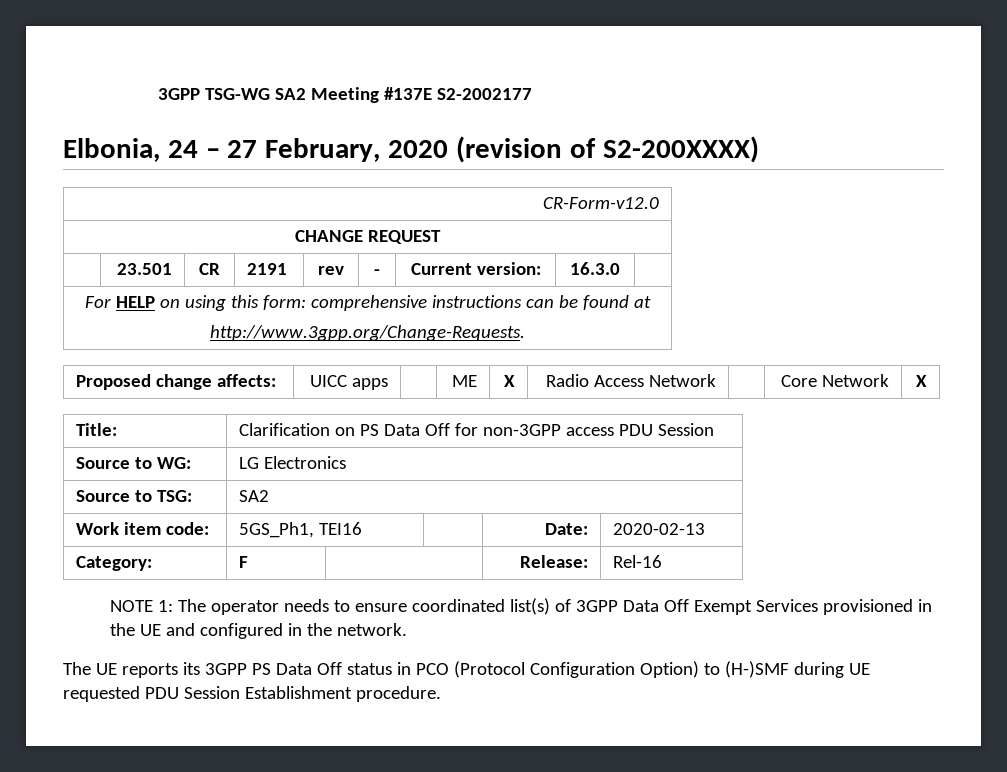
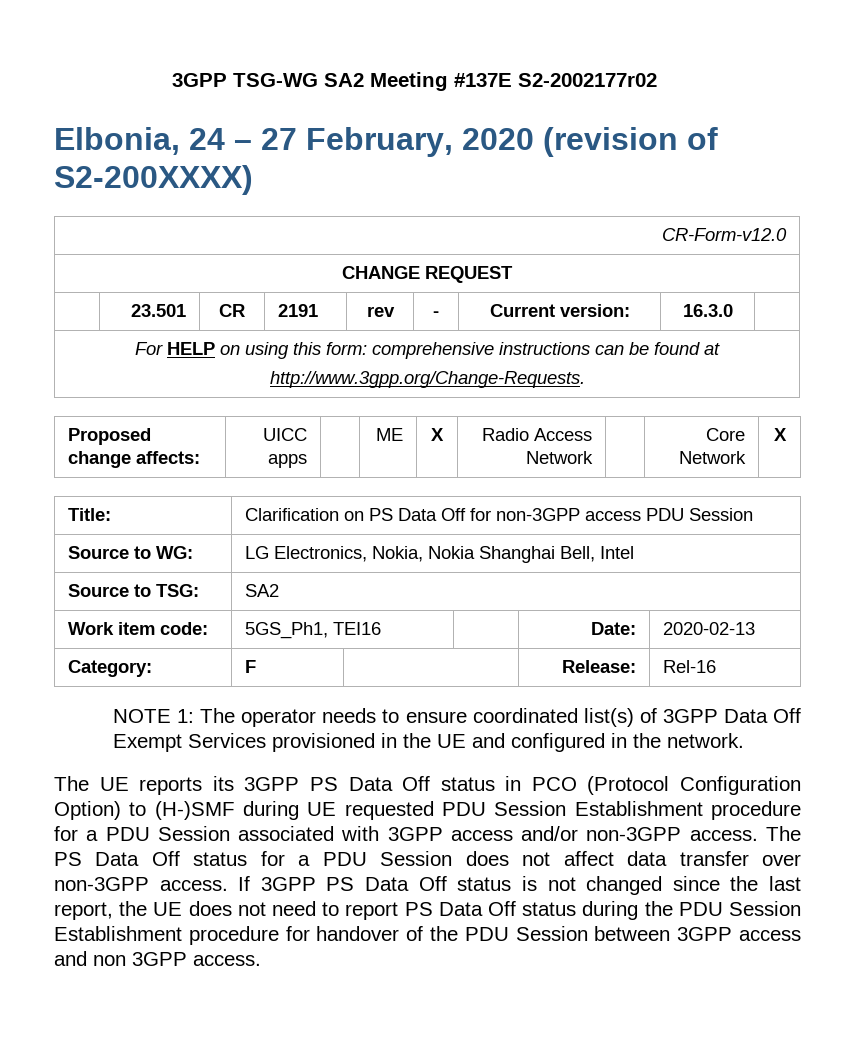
- 3GPP TSG-WG SA2 Meeting #137E S2-2002177
+ 3GPP TSG-WG SA2 Meeting #137E S2-2002177r02
- Source to WG: | LG Electronics
+ Source to WG: | LG Electronics, Nokia, Nokia Shanghai Bell, Intel
- The UE reports its 3GPP PS Data Off status in PCO (Protocol Configuration Option) to (H-)SMF during UE requested PDU Session Establishment procedure.
+ The UE reports its 3GPP PS Data Off status in PCO (Protocol Configuration Option) to (H-)SMF during UE requested PDU Session Establishment procedure for a PDU Session associated with 3GPP access and/or non-3GPP access. The PS Data Off status for a PDU Session does not affect data transfer over non-3GPP access. If 3GPP PS Data Off status is not changed since the last report, the UE does not need to report PS Data Off status during the PDU Session Establishment procedure for handover of the PDU Session between 3GPP access and non 3GPP access.

